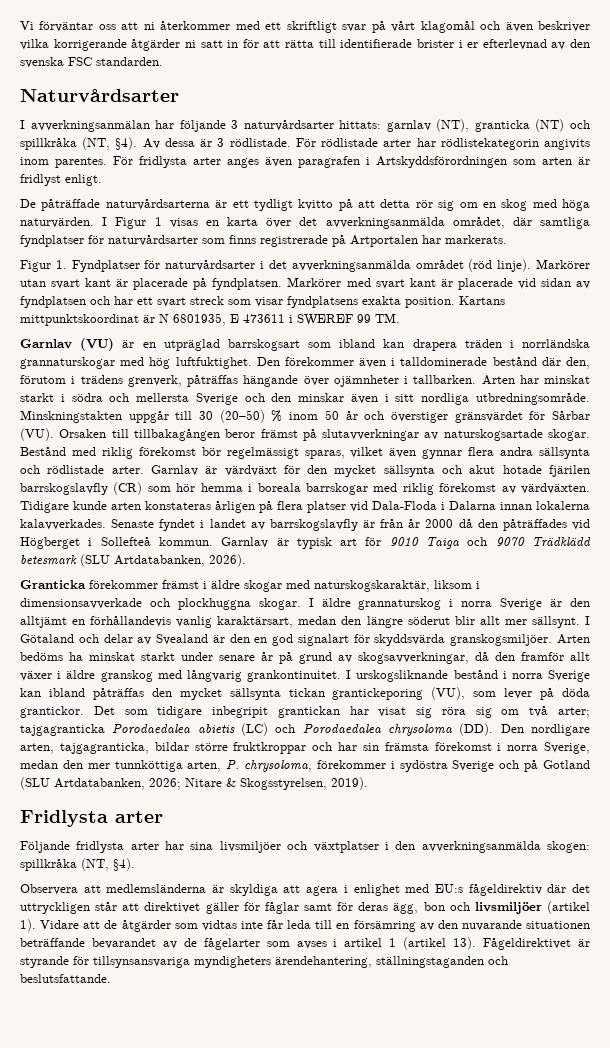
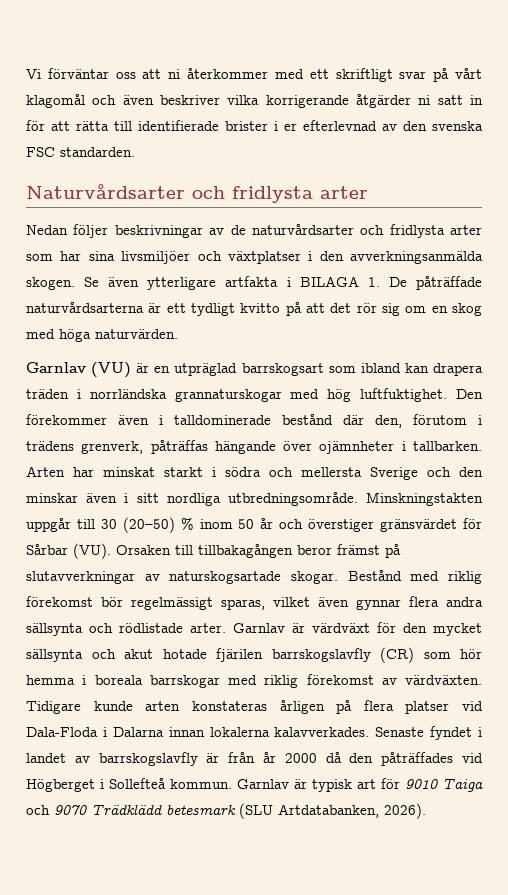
- Naturvårdsarter
- I avverkningsanmälan har följande 3 naturvårdsarter hittats: garnlav (NT), granticka (NT) och spillkråka (NT, §4). Av dessa är 3 rödlistade. För rödlistade arter har rödlistekategorin angivits inom parentes. För fridlysta arter anges även paragrafen i Artskyddsförordningen som arten är fridlyst enligt.
- De påträffade naturvårdsarterna är ett tydligt kvitto på att detta rör sig om en skog med höga naturvärden. I Figur 1 visas en karta över det avverkningsanmälda området, där samtliga fyndplatser för naturvårdsarter som finns registrerade på Artportalen har markerats.
- Figur 1. Fyndplatser för naturvårdsarter i det avverkningsanmälda området (röd linje). Markörer utan svart kant är placerade på fyndplatsen. Markörer med svart kant är placerade vid sidan av fyndplatsen och har ett svart streck som visar fyndplatsens exakta position. Kartans mittpunktskoordinat är N 6801935, E 473611 i SWEREF 99 TM.
+ Naturvårdsarter och fridlysta arter
+ Nedan följer beskrivningar av de naturvårdsarter och fridlysta arter som har sina livsmiljöer och växtplatser i den avverkningsanmälda skogen. Se även ytterligare artfakta i BILAGA 1. De påträffade naturvårdsarterna är ett tydligt kvitto på att det rör sig om en skog med höga naturvärden.
- Granticka förekommer främst i äldre skogar med naturskogskaraktär, liksom i dimensionsavverkade och plockhuggna skogar. I äldre grannaturskog i norra Sverige är den alltjämt en förhållandevis vanlig karaktärsart, medan den längre söderut blir allt mer sällsynt. I Götaland och delar av Svealand är den en god signalart för skyddsvärda granskogsmiljöer. Arten bedöms ha minskat starkt under senare år på grund av skogsavverkningar, då den framför allt växer i äldre granskog med långvarig grankontinuitet. I urskogsliknande bestånd i norra Sverige kan ibland påträffas den mycket sällsynta tickan grantickeporing (VU), som lever på döda grantickor. Det som tidigare inbegripit grantickan har visat sig röra sig om två arter; tajgagranticka Porodaedalea abietis (LC) och Porodaedalea chrysoloma (DD). Den nordligare arten, tajgagranticka, bildar större fruktkroppar och har sin främsta förekomst i norra Sverige, medan den mer tunnköttiga arten, P. chrysoloma, förekommer i sydöstra Sverige och på Gotland (SLU Artdatabanken, 2026; Nitare & Skogsstyrelsen, 2019).
- Fridlysta arter
- Följande fridlysta arter har sina livsmiljöer och växtplatser i den avverkningsanmälda skogen: spillkråka (NT, §4).
- Observera att medlemsländerna är skyldiga att agera i enlighet med EU:s fågeldirektiv där det uttryckligen står att direktivet gäller för fåglar samt för deras ägg, bon och livsmiljöer (artikel 1). Vidare att de åtgärder som vidtas inte får leda till en försämring av den nuvarande situationen beträffande bevarandet av de fågelarter som avses i artikel 1 (artikel 13). Fågeldirektivet är styrande för tillsynsansvariga myndigheters ärendehantering, ställningstaganden och beslutsfattande.

